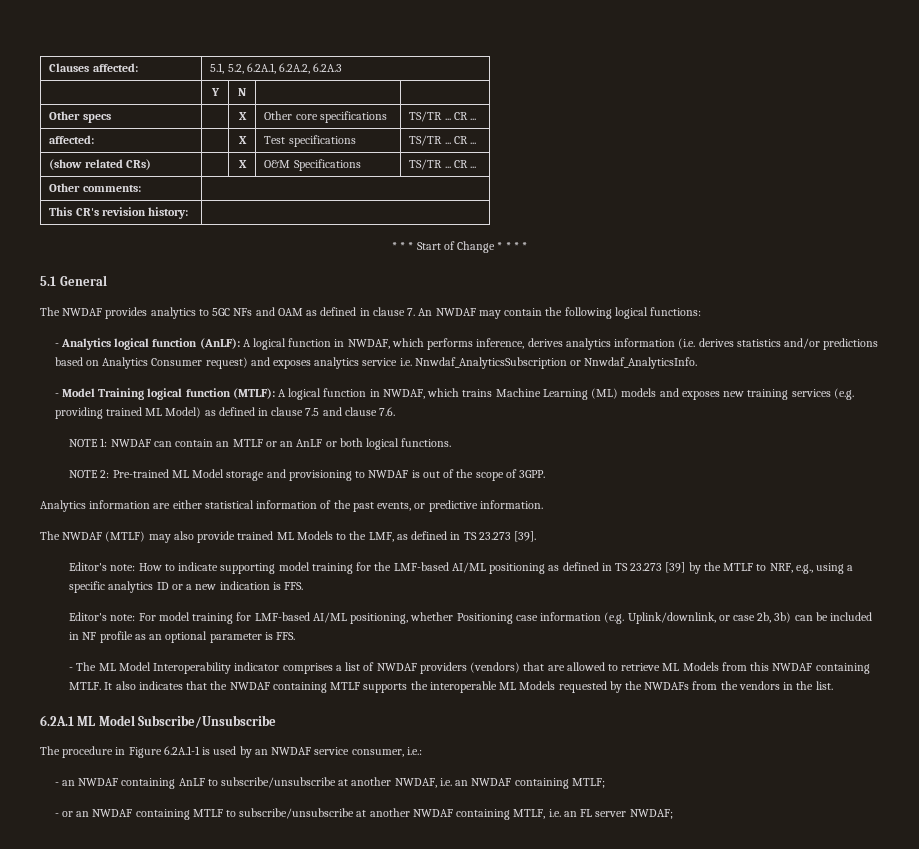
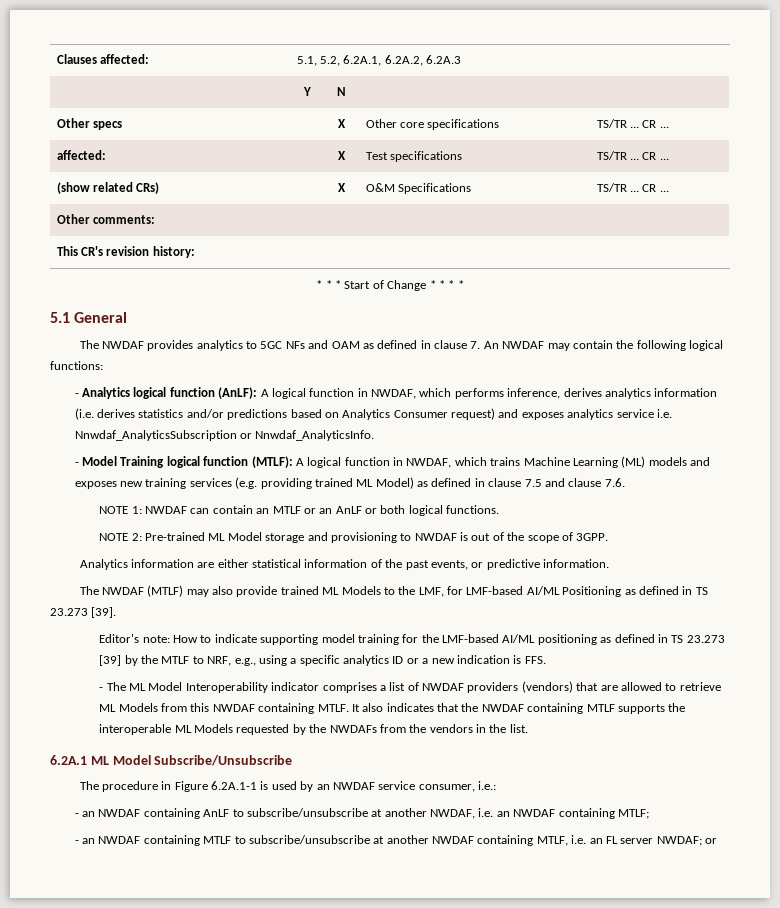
- The NWDAF (MTLF) may also provide trained ML Models to the LMF, as defined in TS 23.273 [39].
+ The NWDAF (MTLF) may also provide trained ML Models to the LMF, for LMF-based AI/ML Positioning as defined in TS 23.273 [39].
- Editor's note: For model training for LMF-based AI/ML positioning, whether Positioning case information (e.g. Uplink/downlink, or case 2b, 3b) can be included in NF profile as an optional parameter is FFS.
- - or an NWDAF containing MTLF to subscribe/unsubscribe at another NWDAF containing MTLF, i.e. an FL server NWDAF;
+ - an NWDAF containing MTLF to subscribe/unsubscribe at another NWDAF containing MTLF, i.e. an FL server NWDAF; or

